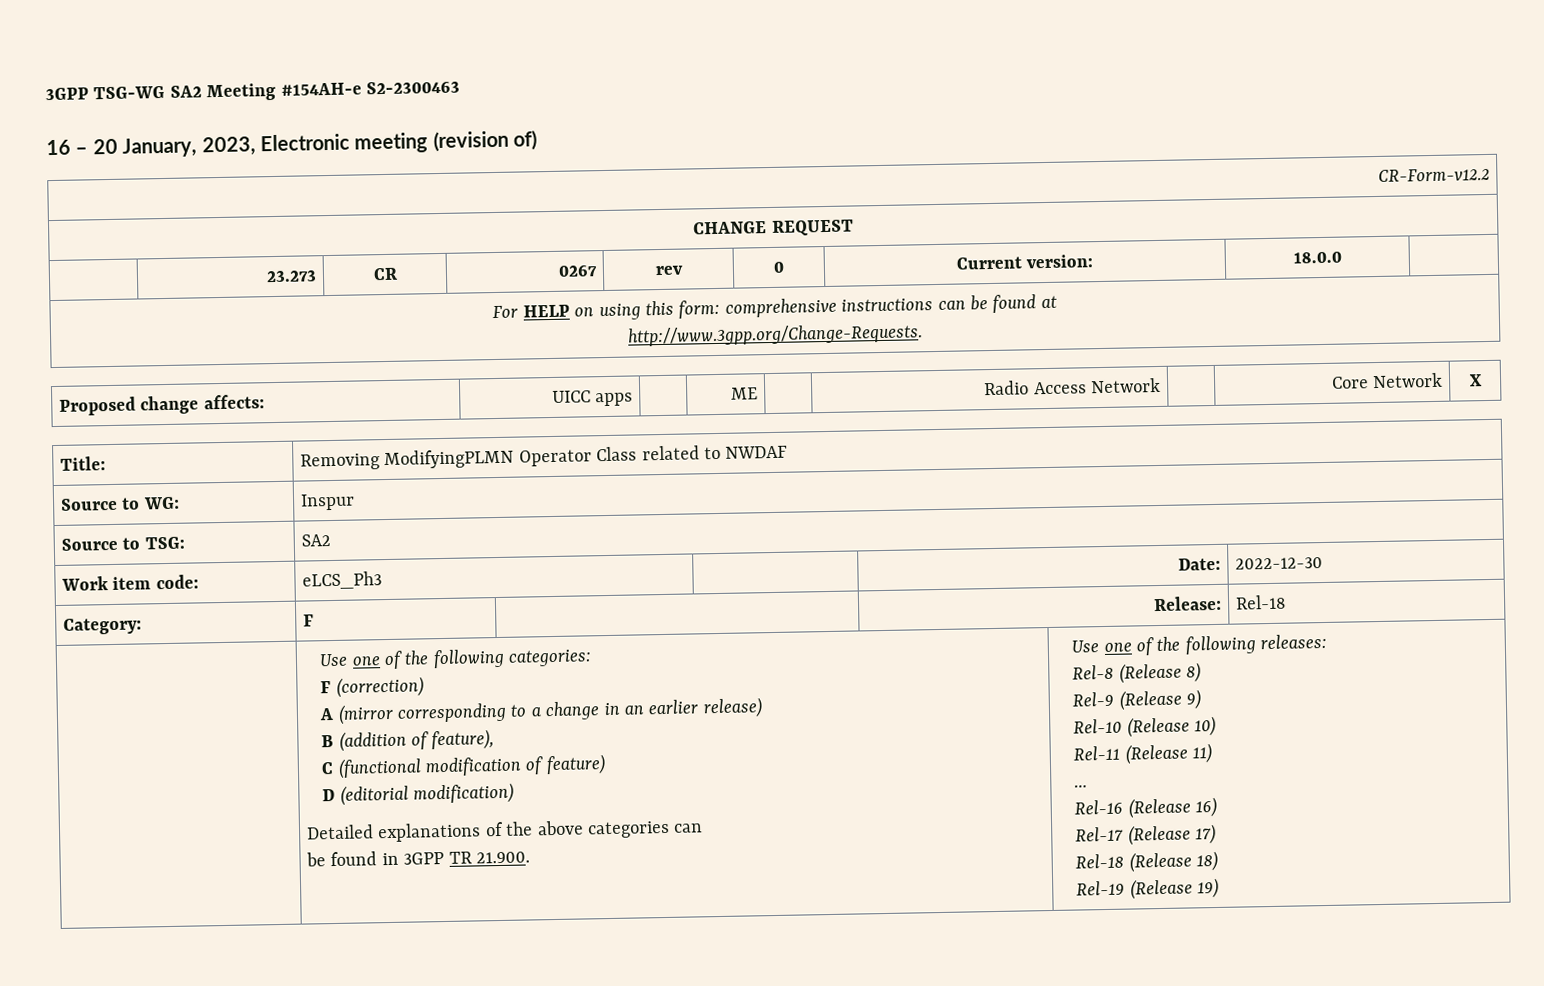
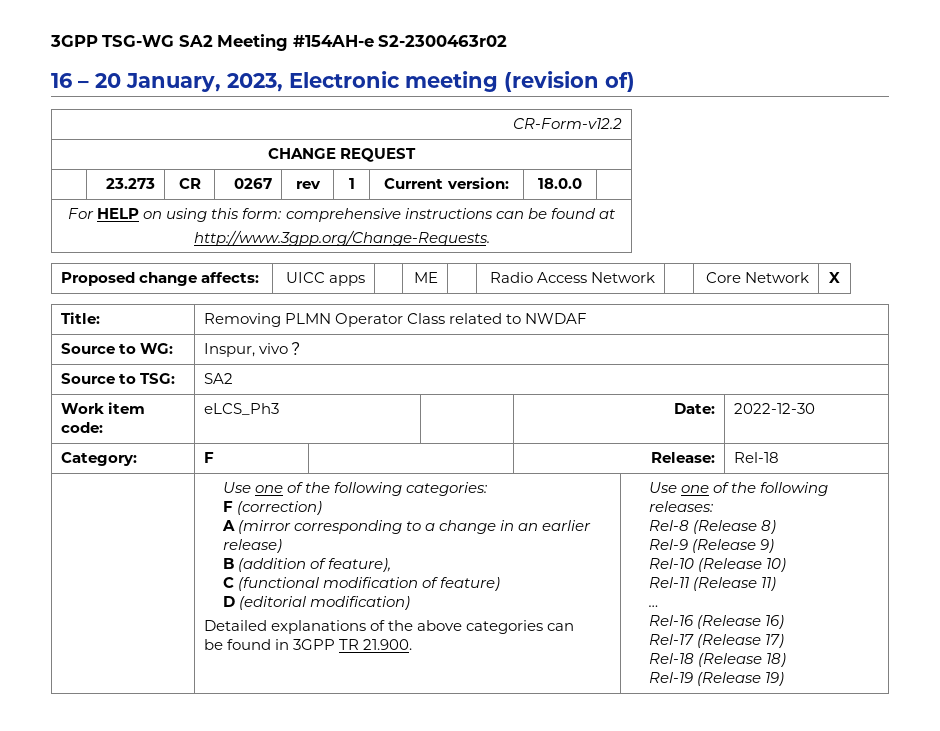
- 3GPP TSG-WG SA2 Meeting #154AH-e S2-2300463
+ 3GPP TSG-WG SA2 Meeting #154AH-e S2-2300463r02
- | 23.273 | CR | 0267 | rev | 0 | Current version: | 18.0.0 |
+ | 23.273 | CR | 0267 | rev | 1 | Current version: | 18.0.0 |
- Title: | Removing ModifyingPLMN Operator Class related to NWDAF
+ Title: | Removing PLMN Operator Class related to NWDAF
- Source to WG: | Inspur
+ Source to WG: | Inspur, vivo？

